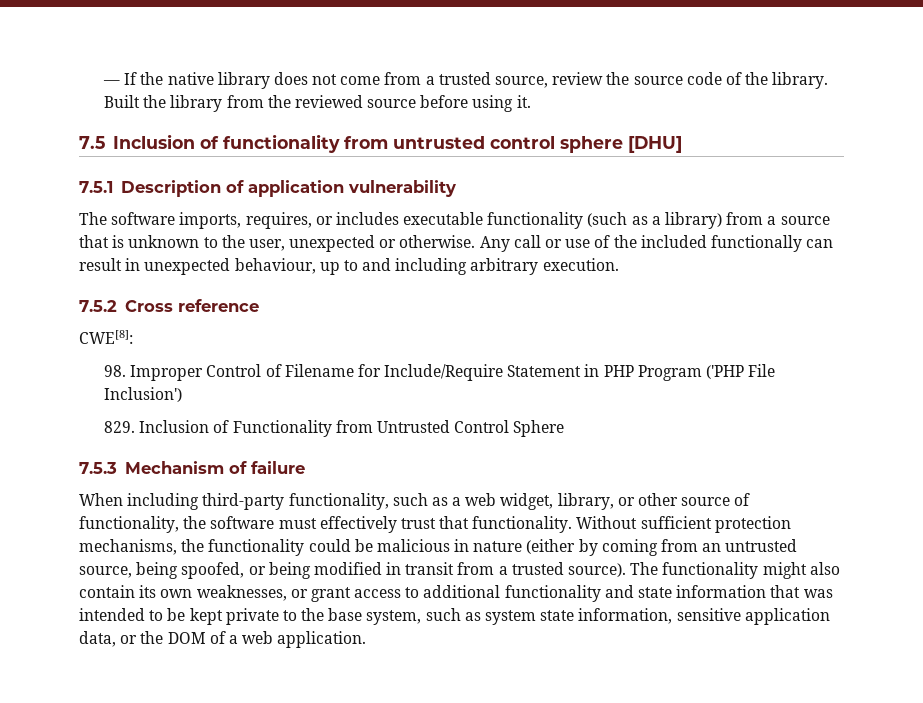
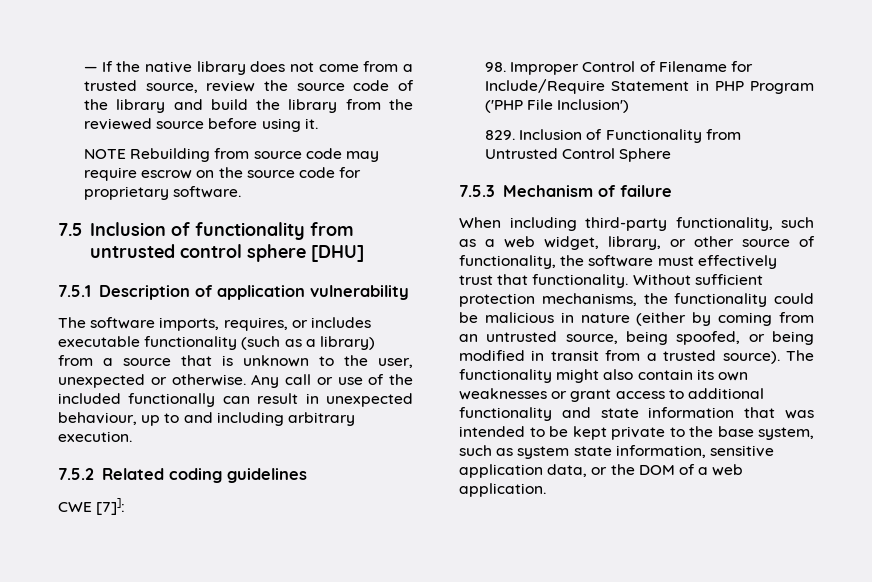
- — If the native library does not come from a trusted source, review the source code of the library. Built the library from the reviewed source before using it.
+ — If the native library does not come from a trusted source, review the source code of the library and build the library from the reviewed source before using it.
+ NOTE Rebuilding from source code may require escrow on the source code for proprietary software.
- 7.5.2 Cross reference
- CWE[8]:
+ 7.5.2 Related coding guidelines
+ CWE [7]]:
- The functionality might also contain its own weaknesses, or grant access to additional functionality and state information that was intended to be kept private to the base system, such as system state information, sensitive application data, or the DOM of a web application.
+ The functionality might also contain its own weaknesses or grant access to additional functionality and state information that was intended to be kept private to the base system, such as system state information, sensitive application data, or the DOM of a web application.

